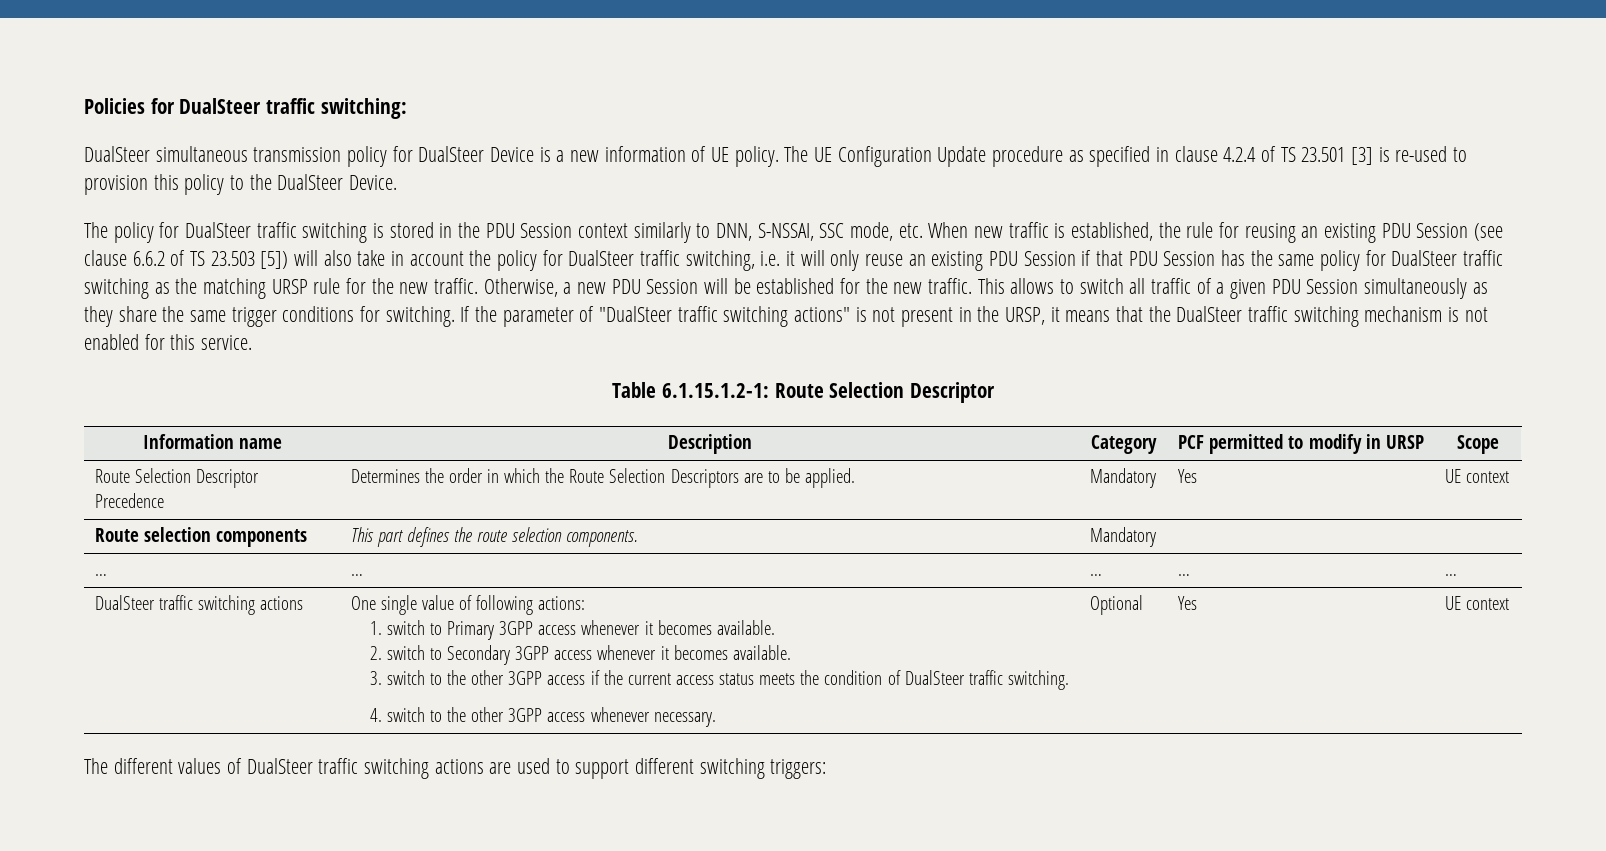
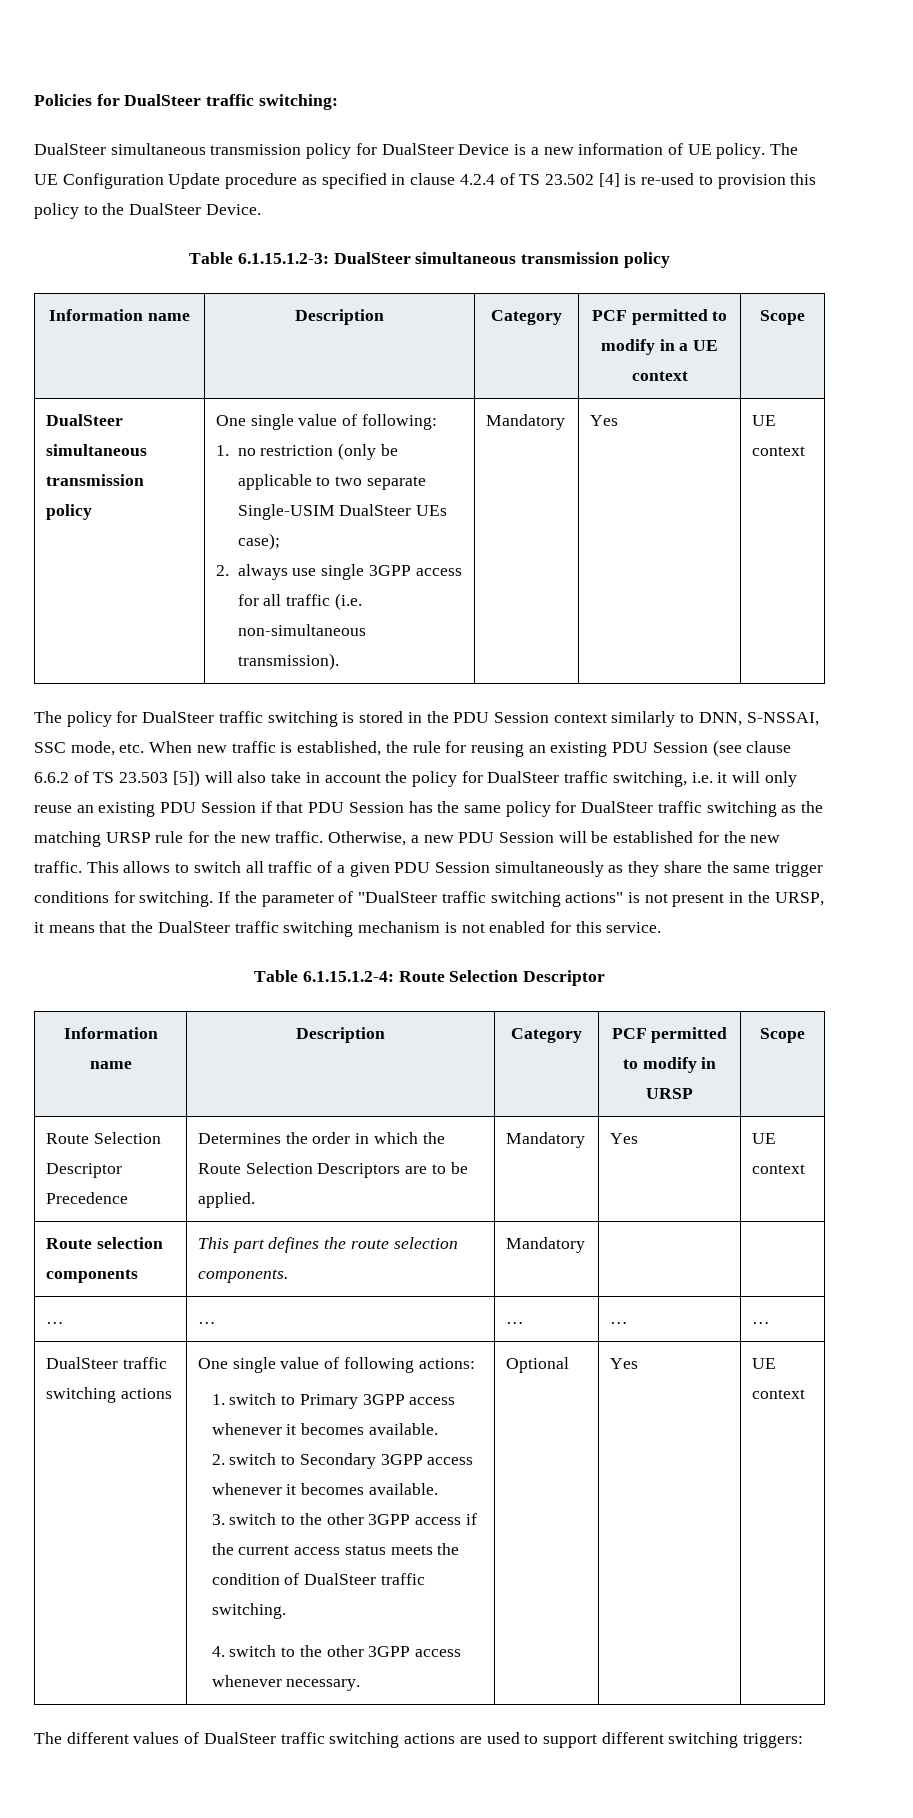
- The UE Configuration Update procedure as specified in clause 4.2.4 of TS 23.501 [3] is re-used to provision this policy to the DualSteer Device.
+ The UE Configuration Update procedure as specified in clause 4.2.4 of TS 23.502 [4] is re-used to provision this policy to the DualSteer Device.
+ Table 6.1.15.1.2-3: DualSteer simultaneous transmission policy
+ Information name | Description | Category | PCF permitted to modify in a UE context | Scope
+ DualSteer simultaneous transmission policy | One single value of following:
+ 1. no restriction (only be applicable to two separate Single-USIM DualSteer UEs case);
+ 2. always use single 3GPP access for all traffic (i.e. non-simultaneous transmission). | Mandatory | Yes | UE context
- Table 6.1.15.1.2-1: Route Selection Descriptor
+ Table 6.1.15.1.2-4: Route Selection Descriptor

